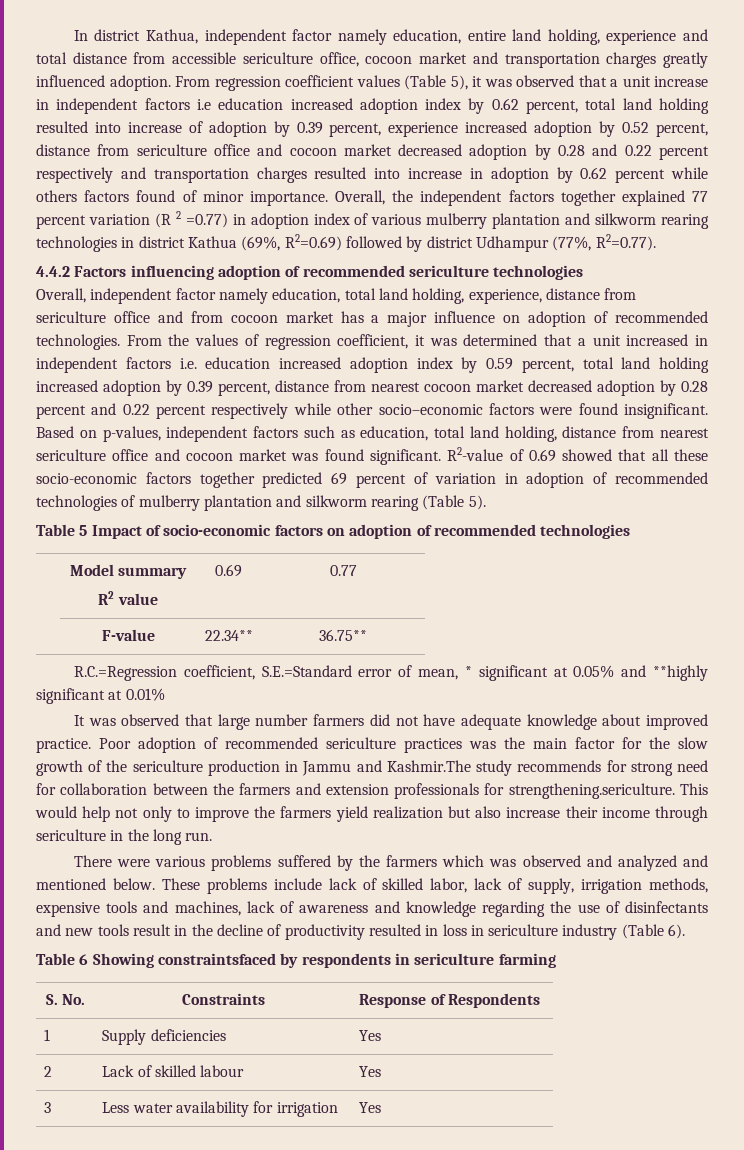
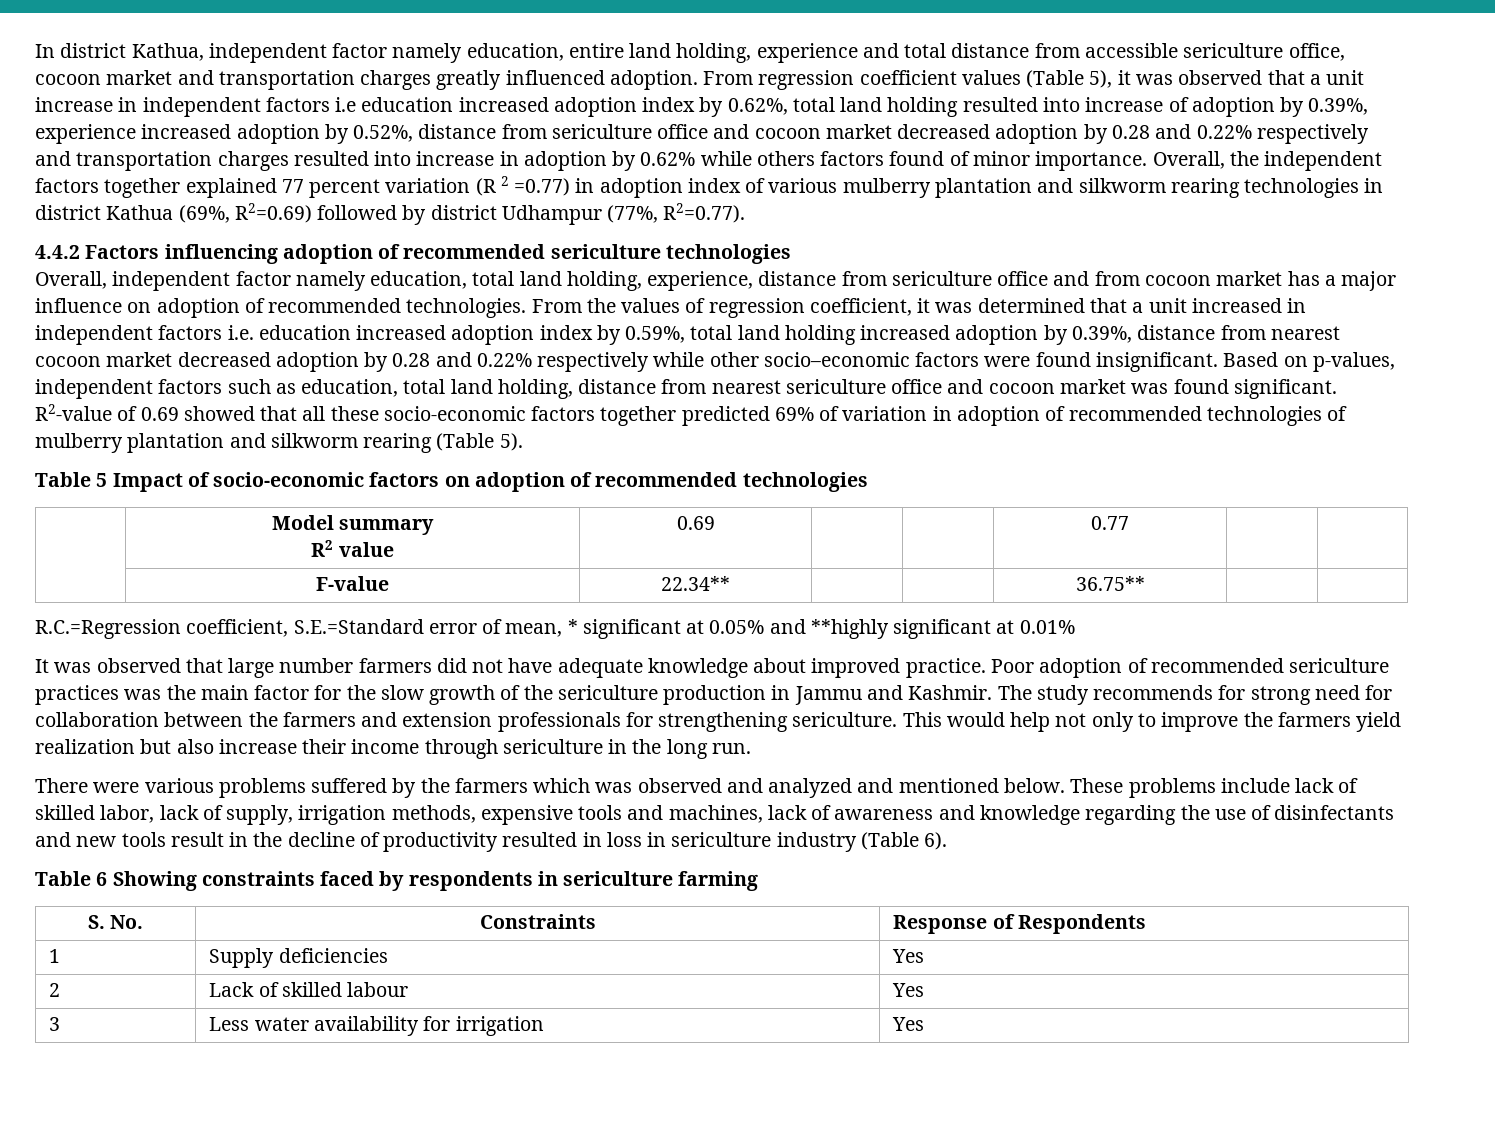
- From regression coefficient values (Table 5), it was observed that a unit increase in independent factors i.e education increased adoption index by 0.62 percent, total land holding resulted into increase of adoption by 0.39 percent, experience increased adoption by 0.52 percent, distance from sericulture office and cocoon market decreased adoption by 0.28 and 0.22 percent respectively and transportation charges resulted into increase in adoption by 0.62 percent while others factors found of minor importance.
+ From regression coefficient values (Table 5), it was observed that a unit increase in independent factors i.e education increased adoption index by 0.62%, total land holding resulted into increase of adoption by 0.39%, experience increased adoption by 0.52%, distance from sericulture office and cocoon market decreased adoption by 0.28 and 0.22% respectively and transportation charges resulted into increase in adoption by 0.62% while others factors found of minor importance.
- From the values of regression coefficient, it was determined that a unit increased in independent factors i.e. education increased adoption index by 0.59 percent, total land holding increased adoption by 0.39 percent, distance from nearest cocoon market decreased adoption by 0.28 percent and 0.22 percent respectively while other socio–economic factors were found insignificant.
+ From the values of regression coefficient, it was determined that a unit increased in independent factors i.e. education increased adoption index by 0.59%, total land holding increased adoption by 0.39%, distance from nearest cocoon market decreased adoption by 0.28 and 0.22% respectively while other socio–economic factors were found insignificant.
- R2-value of 0.69 showed that all these socio-economic factors together predicted 69 percent of variation in adoption of recommended technologies of mulberry plantation and silkworm rearing (Table 5).
+ R2-value of 0.69 showed that all these socio-economic factors together predicted 69% of variation in adoption of recommended technologies of mulberry plantation and silkworm rearing (Table 5).
- Poor adoption of recommended sericulture practices was the main factor for the slow growth of the sericulture production in Jammu and Kashmir.The study recommends for strong need for collaboration between the farmers and extension professionals for strengthening.sericulture. This would help not only to improve the farmers yield realization but also increase their income through sericulture in the long run.
+ Poor adoption of recommended sericulture practices was the main factor for the slow growth of the sericulture production in Jammu and Kashmir. The study recommends for strong need for collaboration between the farmers and extension professionals for strengthening sericulture. This would help not only to improve the farmers yield realization but also increase their income through sericulture in the long run.
- Table 6 Showing constraintsfaced by respondents in sericulture farming
+ Table 6 Showing constraints faced by respondents in sericulture farming

